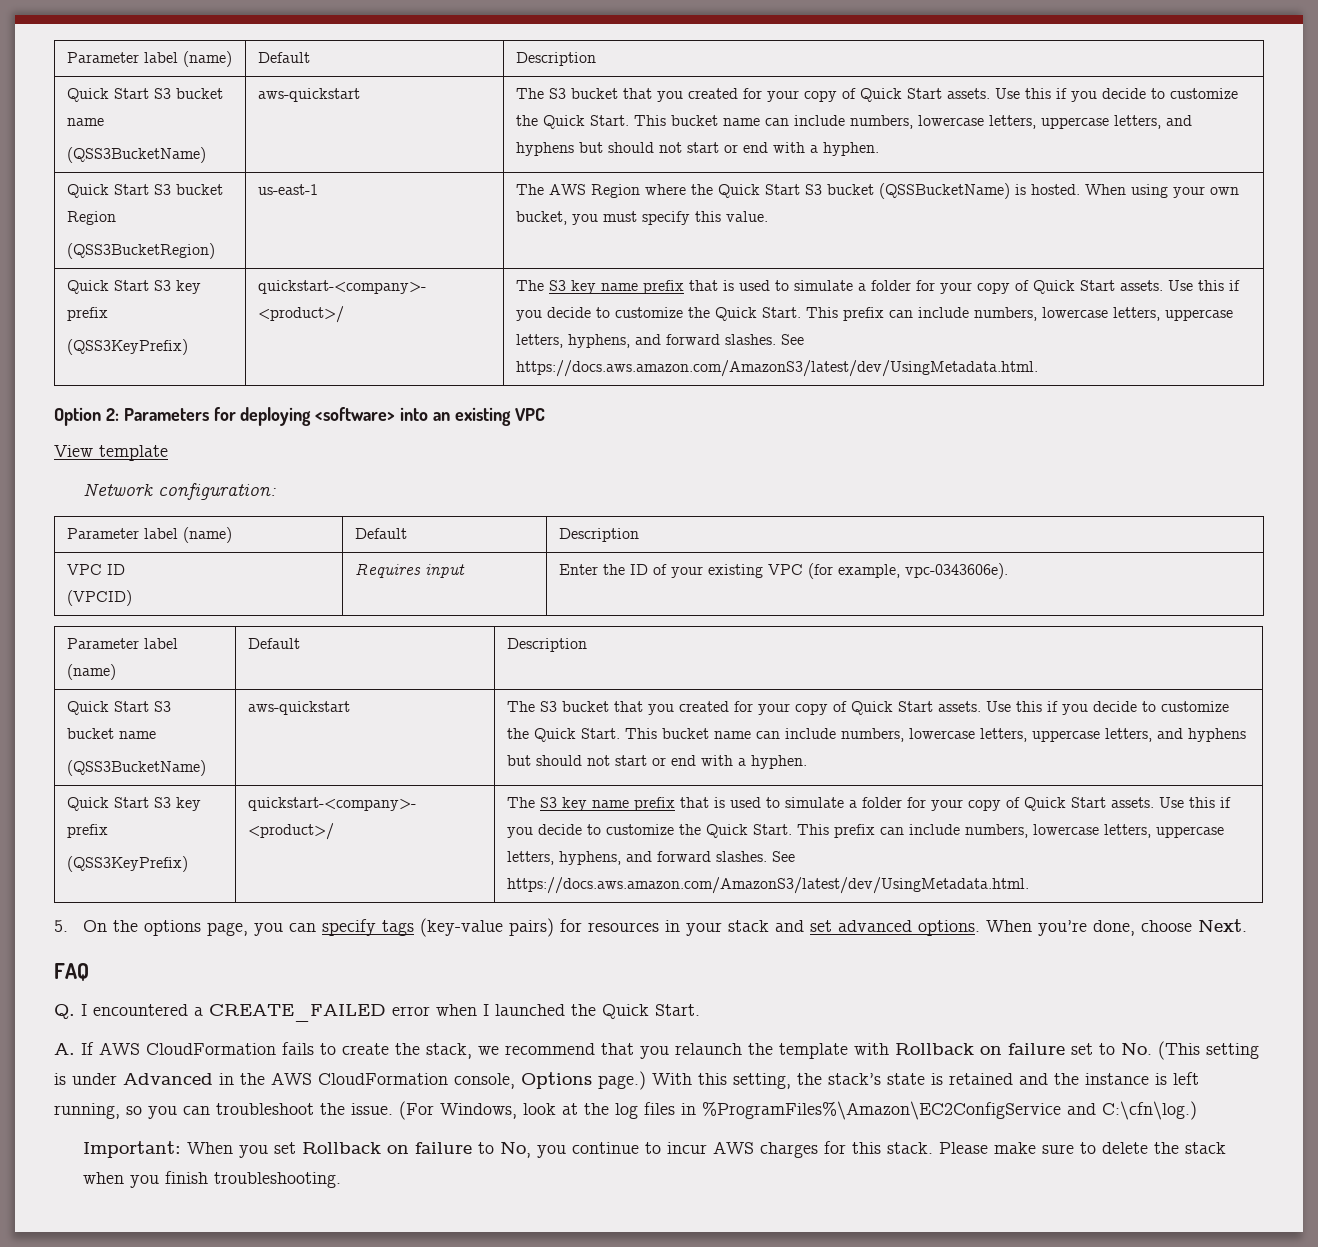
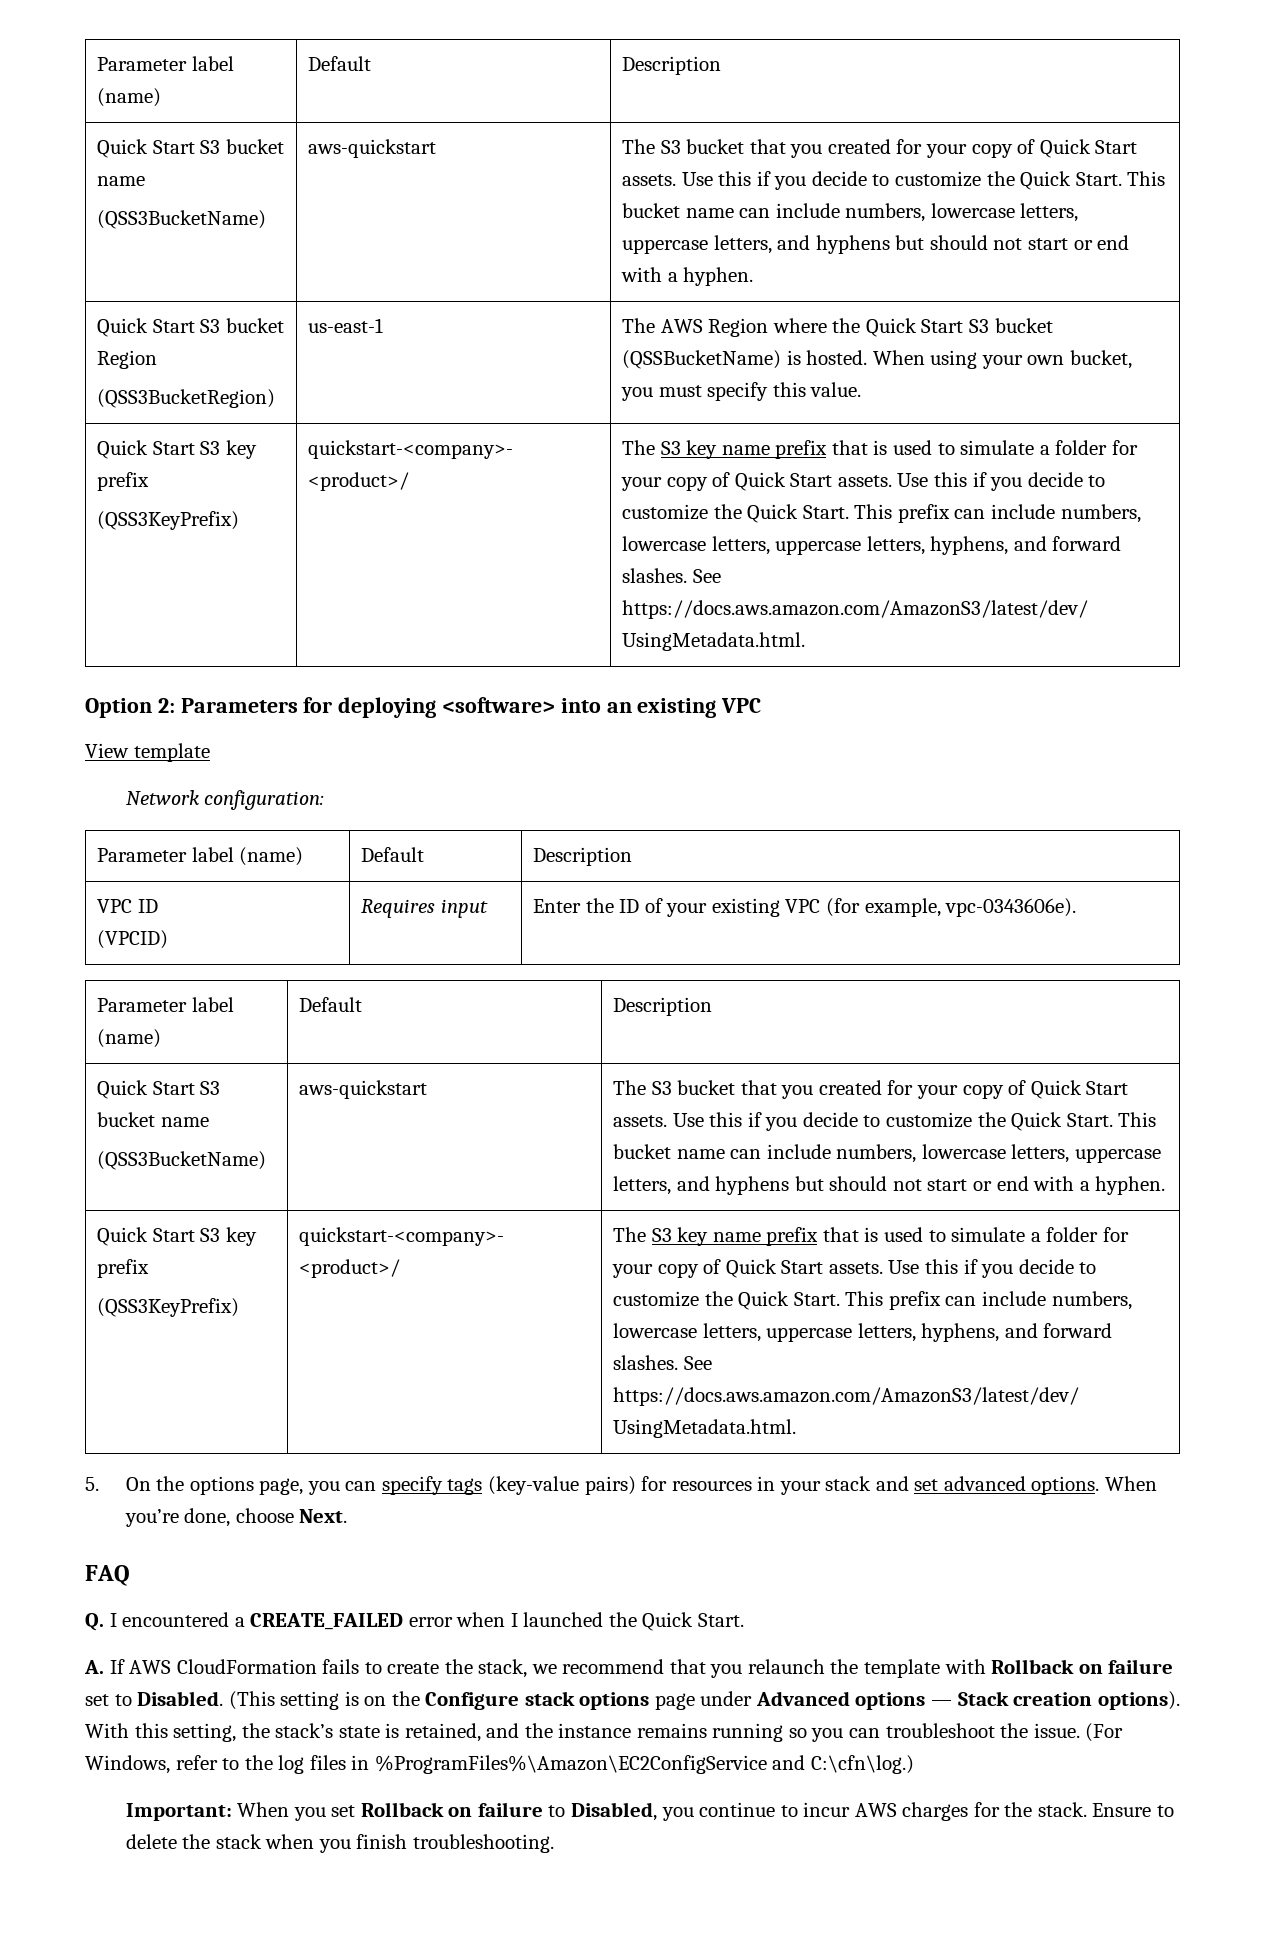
- A. If AWS CloudFormation fails to create the stack, we recommend that you relaunch the template with Rollback on failure set to No. (This setting is under Advanced in the AWS CloudFormation console, Options page.)
+ A. If AWS CloudFormation fails to create the stack, we recommend that you relaunch the template with Rollback on failure set to Disabled. (This setting is on the Configure stack options page under Advanced options — Stack creation options).
- With this setting, the stack’s state is retained and the instance is left running, so you can troubleshoot the issue.
+ With this setting, the stack’s state is retained, and the instance remains running so you can troubleshoot the issue.
- (For Windows, look at the log files in %ProgramFiles%\Amazon\EC2ConfigService and C:\cfn\log.)
+ (For Windows, refer to the log files in %ProgramFiles%\Amazon\EC2ConfigService and C:\cfn\log.)
- Important: When you set Rollback on failure to No, you continue to incur AWS charges for this stack. Please make sure to delete the stack when you finish troubleshooting.
+ Important: When you set Rollback on failure to Disabled, you continue to incur AWS charges for the stack. Ensure to delete the stack when you finish troubleshooting.

